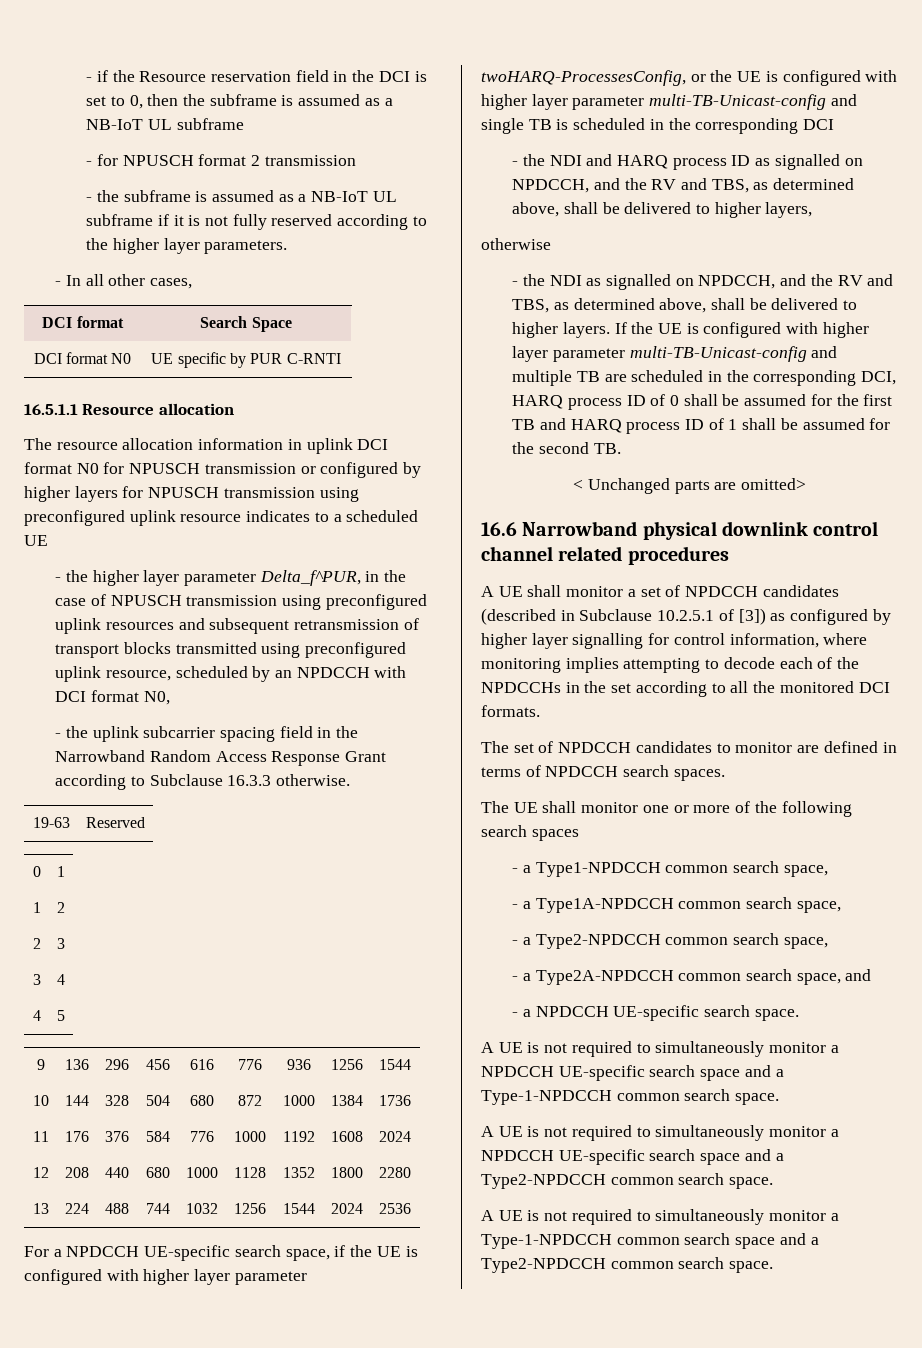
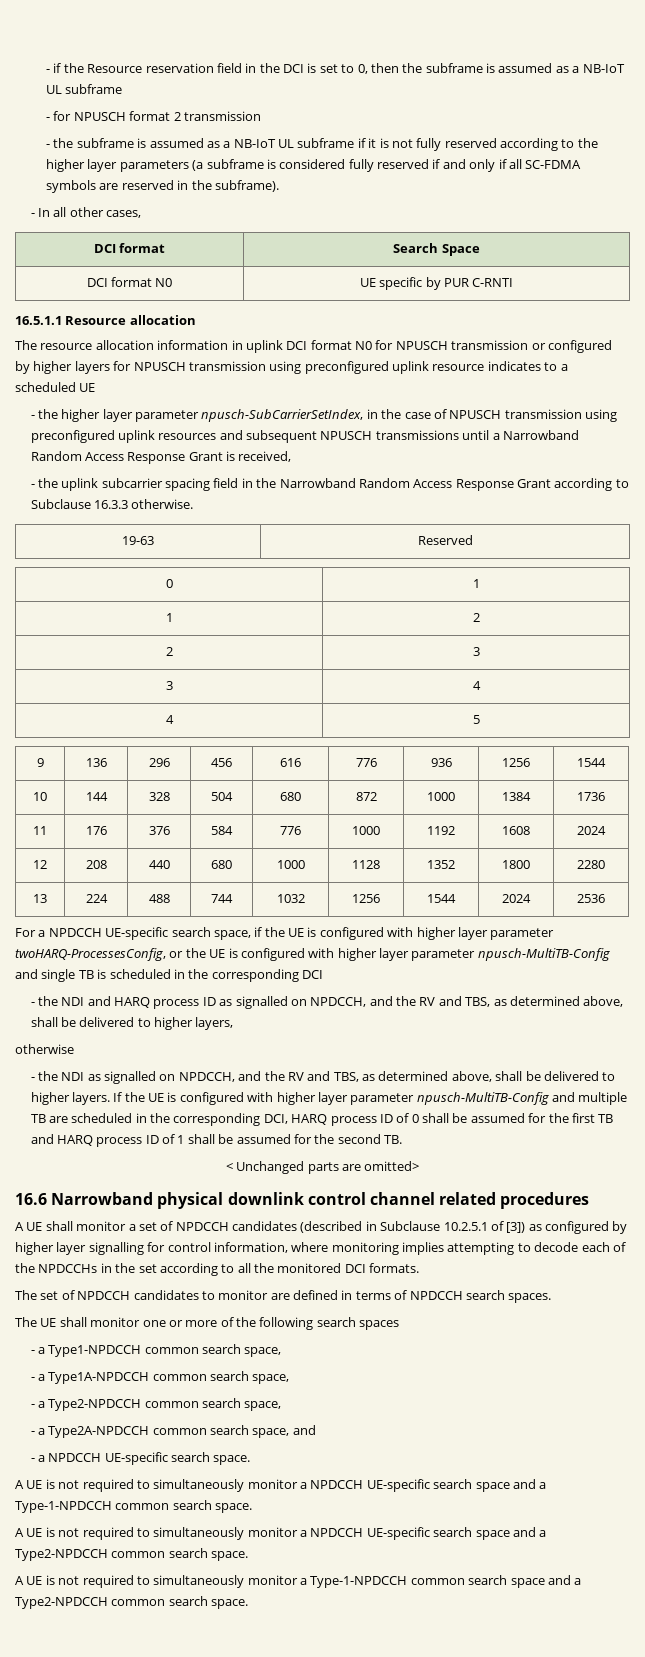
- - the subframe is assumed as a NB-IoT UL subframe if it is not fully reserved according to the higher layer parameters.
+ - the subframe is assumed as a NB-IoT UL subframe if it is not fully reserved according to the higher layer parameters (a subframe is considered fully reserved if and only if all SC-FDMA symbols are reserved in the subframe).
- - the higher layer parameter Delta_f^PUR, in the case of NPUSCH transmission using preconfigured uplink resources and subsequent retransmission of transport blocks transmitted using preconfigured uplink resource, scheduled by an NPDCCH with DCI format N0,
+ - the higher layer parameter npusch-SubCarrierSetIndex, in the case of NPUSCH transmission using preconfigured uplink resources and subsequent NPUSCH transmissions until a Narrowband Random Access Response Grant is received,
- For a NPDCCH UE-specific search space, if the UE is configured with higher layer parameter twoHARQ-ProcessesConfig, or the UE is configured with higher layer parameter multi-TB-Unicast-config and single TB is scheduled in the corresponding DCI
+ For a NPDCCH UE-specific search space, if the UE is configured with higher layer parameter twoHARQ-ProcessesConfig, or the UE is configured with higher layer parameter npusch-MultiTB-Config and single TB is scheduled in the corresponding DCI
- If the UE is configured with higher layer parameter multi-TB-Unicast-config and multiple TB are scheduled in the corresponding DCI, HARQ process ID of 0 shall be assumed for the first TB and HARQ process ID of 1 shall be assumed for the second TB.
+ If the UE is configured with higher layer parameter npusch-MultiTB-Config and multiple TB are scheduled in the corresponding DCI, HARQ process ID of 0 shall be assumed for the first TB and HARQ process ID of 1 shall be assumed for the second TB.

